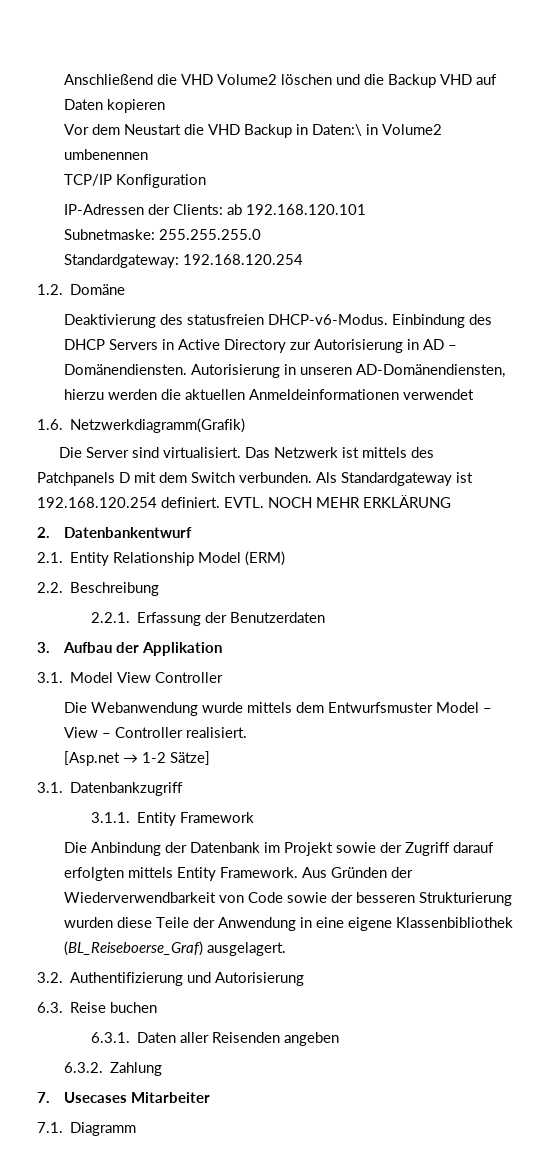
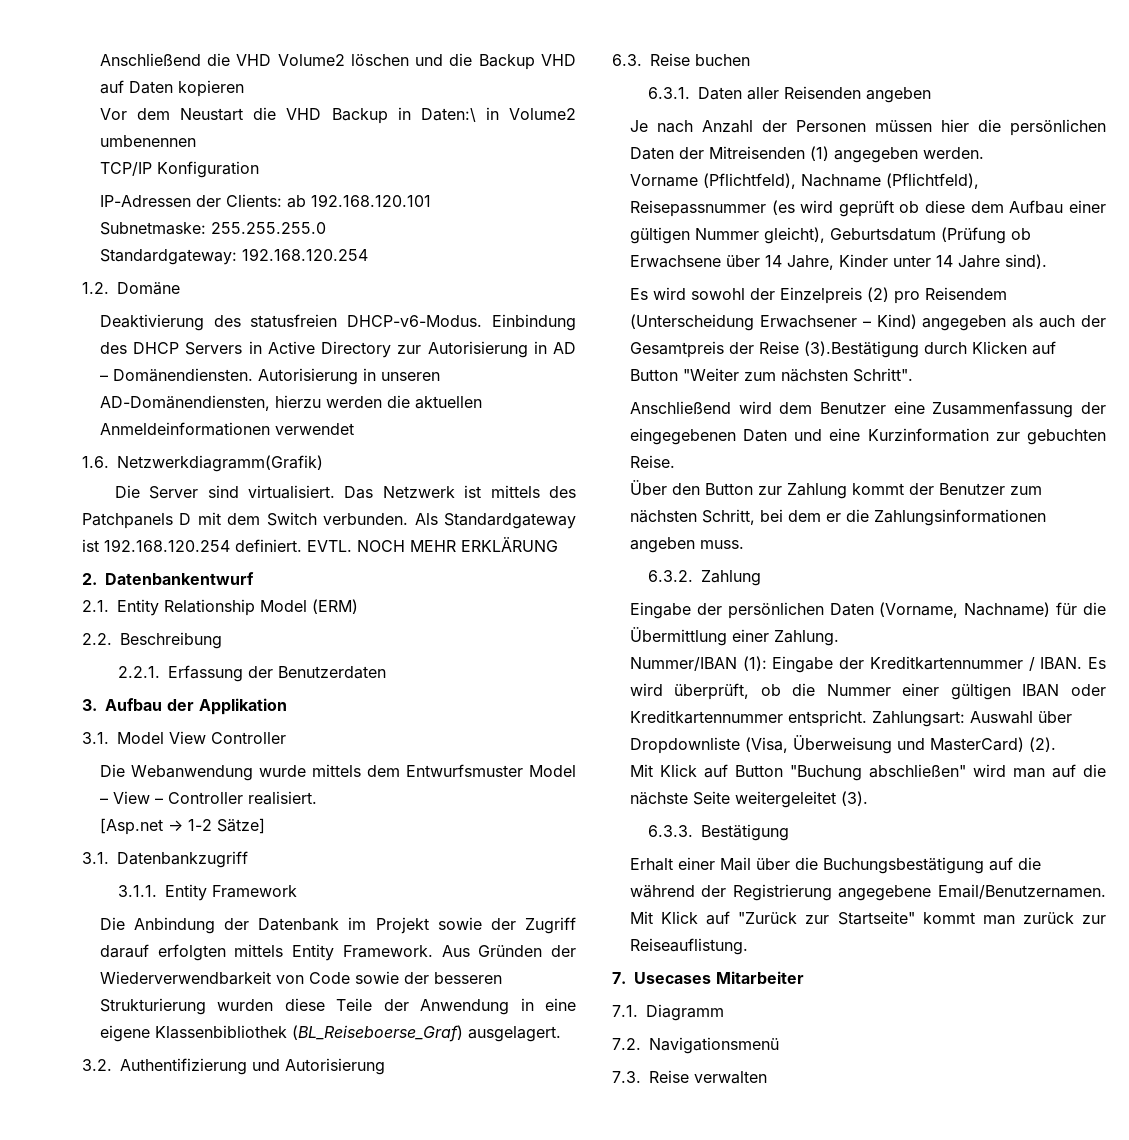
+ Je nach Anzahl der Personen müssen hier die persönlichen Daten der Mitreisenden (1) angegeben werden.
+ Vorname (Pflichtfeld), Nachname (Pflichtfeld), Reisepassnummer (es wird geprüft ob diese dem Aufbau einer gültigen Nummer gleicht), Geburtsdatum (Prüfung ob Erwachsene über 14 Jahre, Kinder unter 14 Jahre sind).
+ Es wird sowohl der Einzelpreis (2) pro Reisendem (Unterscheidung Erwachsener – Kind) angegeben als auch der Gesamtpreis der Reise (3).Bestätigung durch Klicken auf Button "Weiter zum nächsten Schritt".
+ Anschließend wird dem Benutzer eine Zusammenfassung der eingegebenen Daten und eine Kurzinformation zur gebuchten Reise.
+ Über den Button zur Zahlung kommt der Benutzer zum nächsten Schritt, bei dem er die Zahlungsinformationen angeben muss.
  6.3.2. Zahlung
+ Eingabe der persönlichen Daten (Vorname, Nachname) für die Übermittlung einer Zahlung.
+ Nummer/IBAN (1): Eingabe der Kreditkartennummer / IBAN. Es wird überprüft, ob die Nummer einer gültigen IBAN oder Kreditkartennummer entspricht. Zahlungsart: Auswahl über Dropdownliste (Visa, Überweisung und MasterCard) (2).
+ Mit Klick auf Button "Buchung abschließen" wird man auf die nächste Seite weitergeleitet (3).
+ 6.3.3. Bestätigung
+ Erhalt einer Mail über die Buchungsbestätigung auf die während der Registrierung angegebene Email/Benutzernamen. Mit Klick auf "Zurück zur Startseite" kommt man zurück zur Reiseauflistung.
+ 7.2. Navigationsmenü
+ 7.3. Reise verwalten

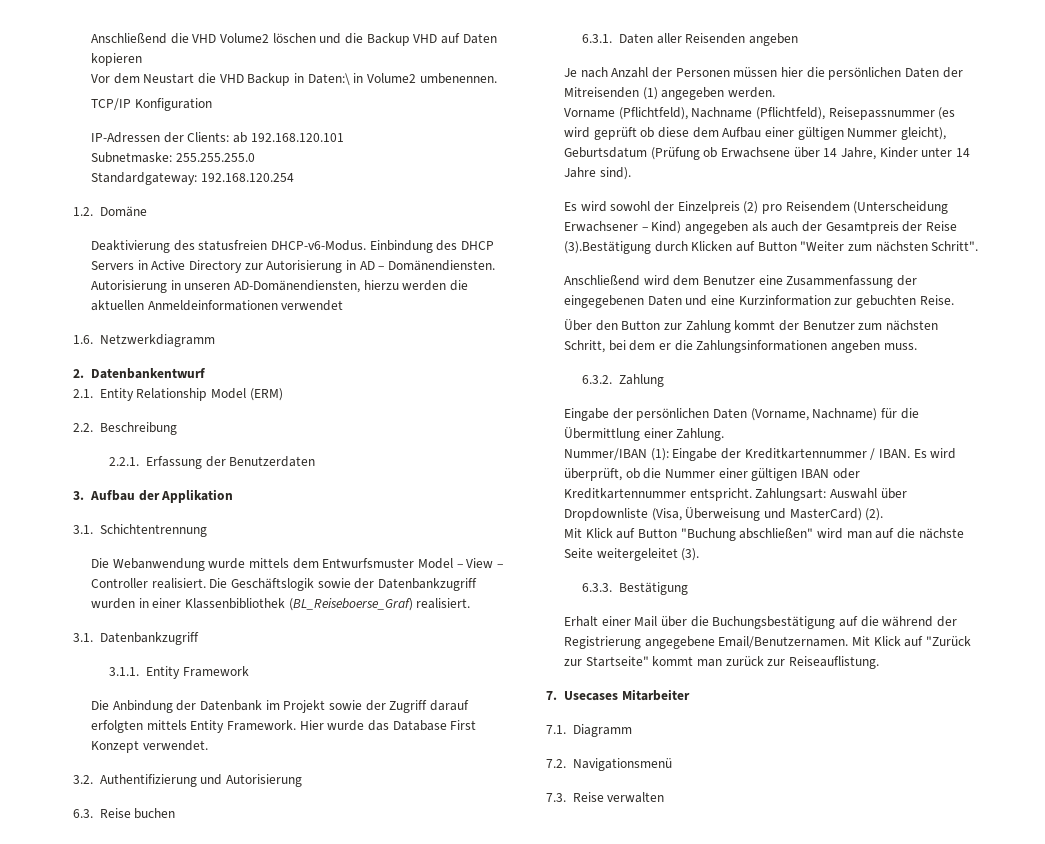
- Vor dem Neustart die VHD Backup in Daten:\ in Volume2 umbenennen
+ Vor dem Neustart die VHD Backup in Daten:\ in Volume2 umbenennen.
- 1.6. Netzwerkdiagramm(Grafik)
- Die Server sind virtualisiert. Das Netzwerk ist mittels des Patchpanels D mit dem Switch verbunden. Als Standardgateway ist 192.168.120.254 definiert. EVTL. NOCH MEHR ERKLÄRUNG
+ 1.6. Netzwerkdiagramm
- 3.1. Model View Controller
+ 3.1. Schichtentrennung
- Die Webanwendung wurde mittels dem Entwurfsmuster Model – View – Controller realisiert.
- [Asp.net → 1-2 Sätze]
+ Die Webanwendung wurde mittels dem Entwurfsmuster Model – View – Controller realisiert. Die Geschäftslogik sowie der Datenbankzugriff wurden in einer Klassenbibliothek (BL_Reiseboerse_Graf) realisiert.
- Aus Gründen der Wiederverwendbarkeit von Code sowie der besseren Strukturierung wurden diese Teile der Anwendung in eine eigene Klassenbibliothek (BL_Reiseboerse_Graf) ausgelagert.
+ Hier wurde das Database First Konzept verwendet.

